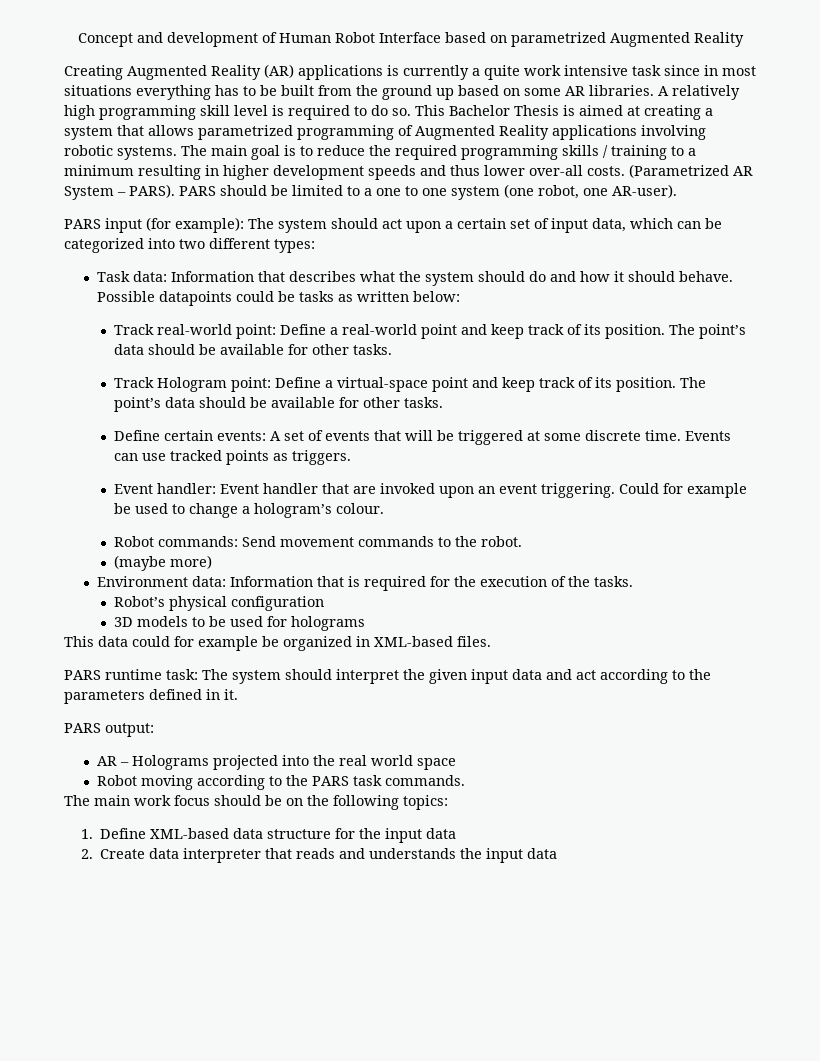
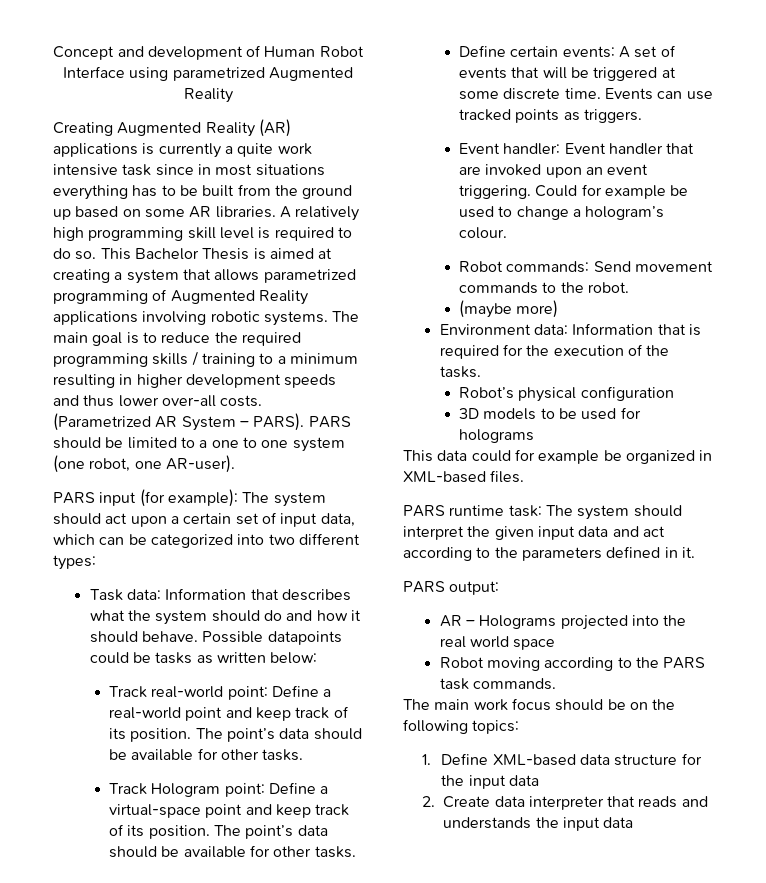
- Concept and development of Human Robot Interface based on parametrized Augmented Reality
+ Concept and development of Human Robot Interface using parametrized Augmented Reality

